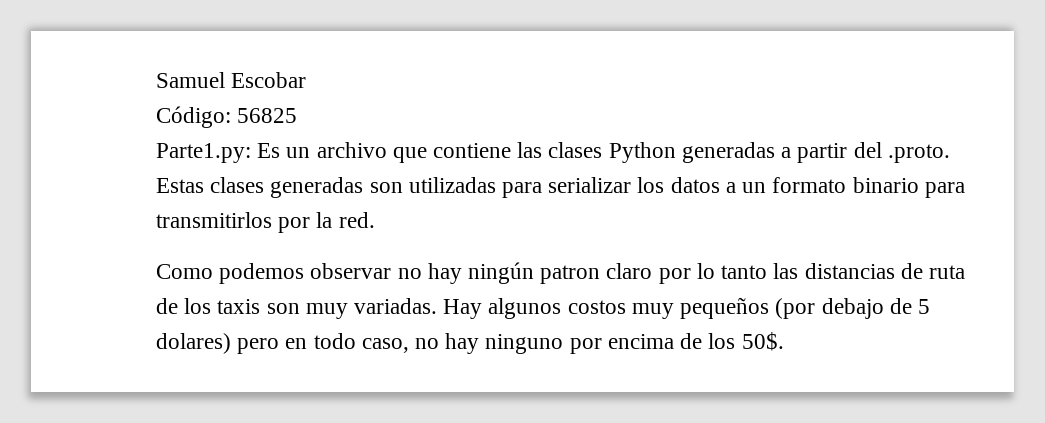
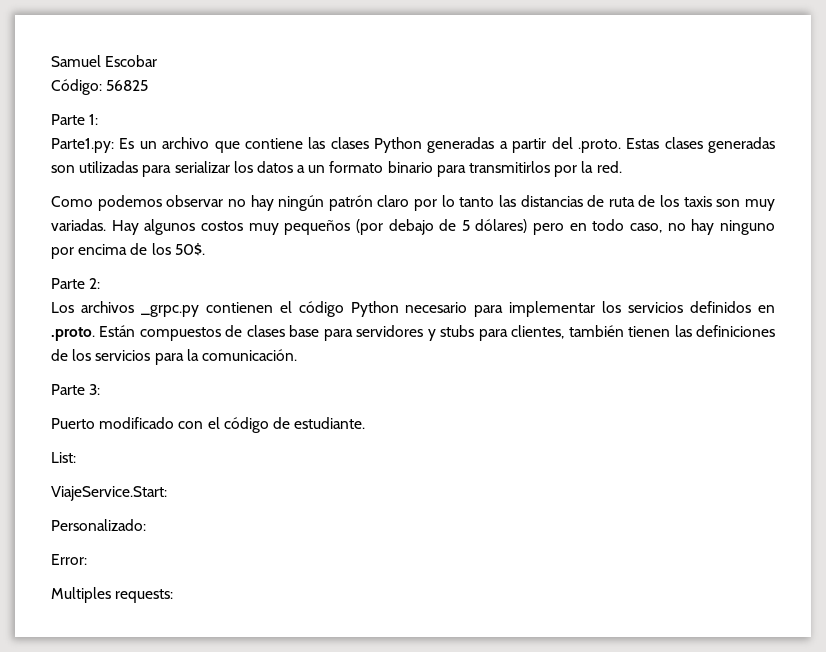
+ Parte 1:
- Como podemos observar no hay ningún patron claro por lo tanto las distancias de ruta de los taxis son muy variadas.
+ Como podemos observar no hay ningún patrón claro por lo tanto las distancias de ruta de los taxis son muy variadas.
- Hay algunos costos muy pequeños (por debajo de 5 dolares) pero en todo caso, no hay ninguno por encima de los 50$.
+ Hay algunos costos muy pequeños (por debajo de 5 dólares) pero en todo caso, no hay ninguno por encima de los 50$.
+ Parte 2:
+ Los archivos _grpc.py contienen el código Python necesario para implementar los servicios definidos en .proto. Están compuestos de clases base para servidores y stubs para clientes, también tienen las definiciones de los servicios para la comunicación.
+ Parte 3:
+ Puerto modificado con el código de estudiante.
+ List:
+ ViajeService.Start:
+ Personalizado:
+ Error:
+ Multiples requests:

